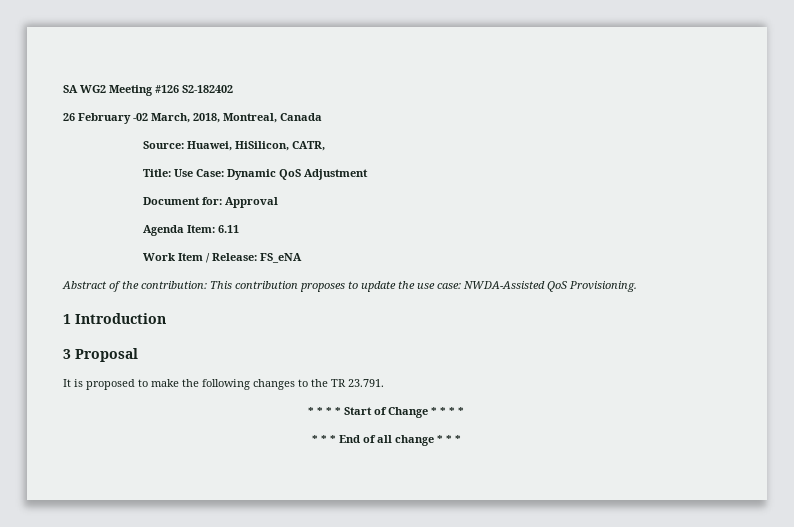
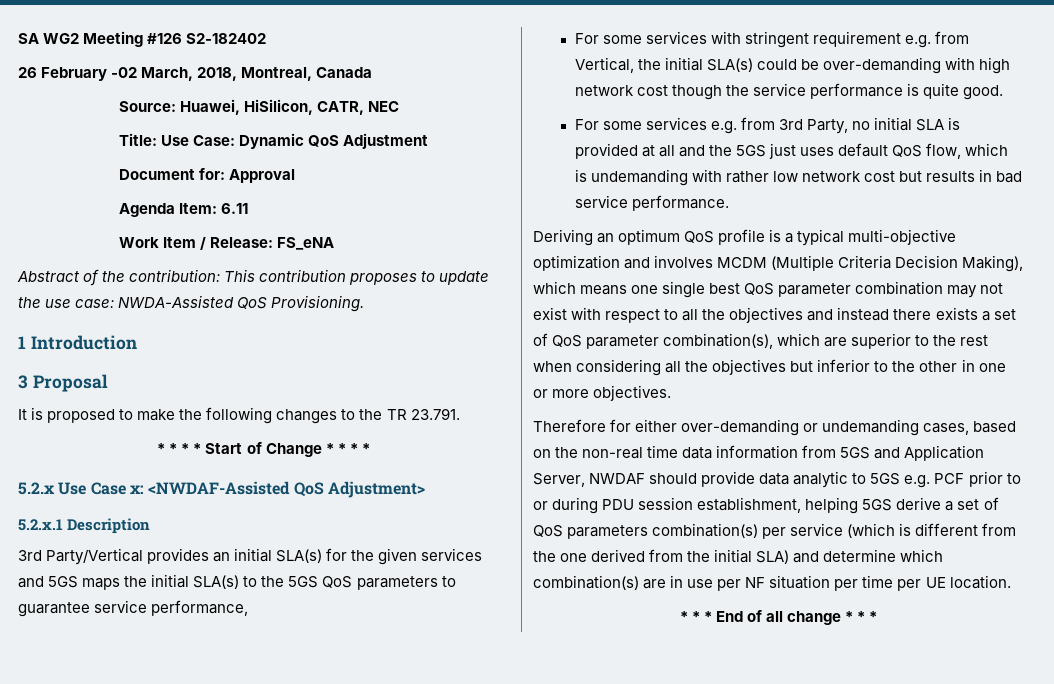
- Source: Huawei, HiSilicon, CATR,
+ Source: Huawei, HiSilicon, CATR, NEC
+ 5.2.x Use Case x: <NWDAF-Assisted QoS Adjustment>
+ 5.2.x.1 Description
+ 3rd Party/Vertical provides an initial SLA(s) for the given services and 5GS maps the initial SLA(s) to the 5GS QoS parameters to guarantee service performance,
+ For some services with stringent requirement e.g. from Vertical, the initial SLA(s) could be over-demanding with high network cost though the service performance is quite good.
+ For some services e.g. from 3rd Party, no initial SLA is provided at all and the 5GS just uses default QoS flow, which is undemanding with rather low network cost but results in bad service performance.
+ Deriving an optimum QoS profile is a typical multi-objective optimization and involves MCDM (Multiple Criteria Decision Making), which means one single best QoS parameter combination may not exist with respect to all the objectives and instead there exists a set of QoS parameter combination(s), which are superior to the rest when considering all the objectives but inferior to the other in one or more objectives.
+ Therefore for either over-demanding or undemanding cases, based on the non-real time data information from 5GS and Application Server, NWDAF should provide data analytic to 5GS e.g. PCF prior to or during PDU session establishment, helping 5GS derive a set of QoS parameters combination(s) per service (which is different from the one derived from the initial SLA) and determine which combination(s) are in use per NF situation per time per UE location.

